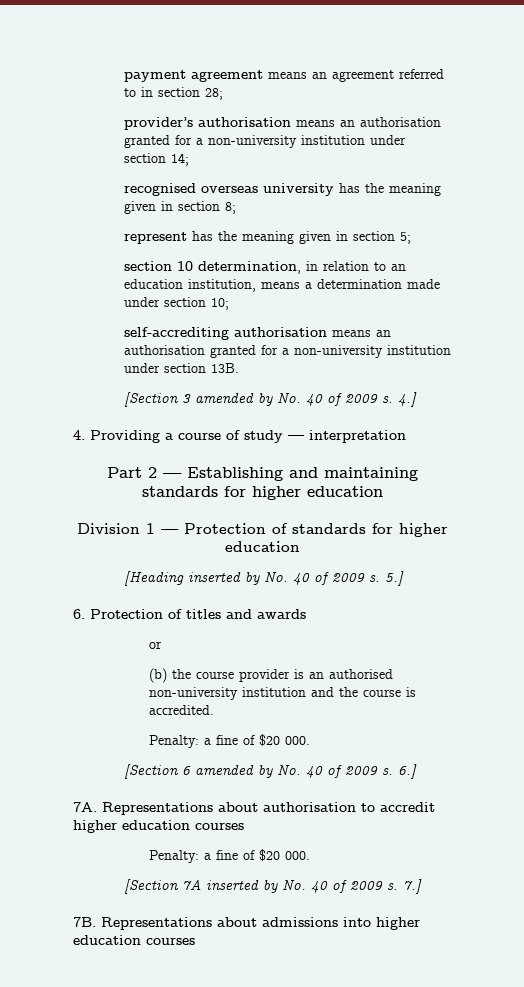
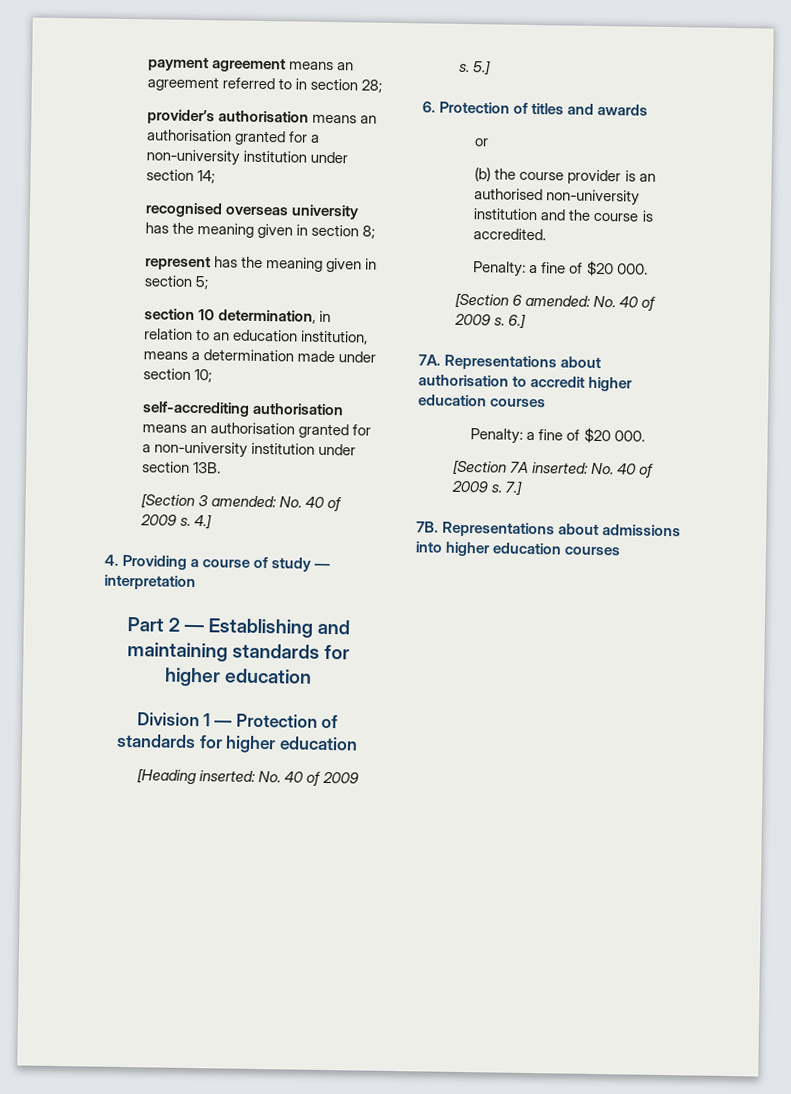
- [Section 3 amended by No. 40 of 2009 s.
+ [Section 3 amended: No. 40 of 2009 s.
- [Heading inserted by No. 40 of 2009 s.
+ [Heading inserted: No. 40 of 2009 s.
- [Section 6 amended by No. 40 of 2009 s.
+ [Section 6 amended: No. 40 of 2009 s.
- [Section 7A inserted by No. 40 of 2009 s.
+ [Section 7A inserted: No. 40 of 2009 s.

